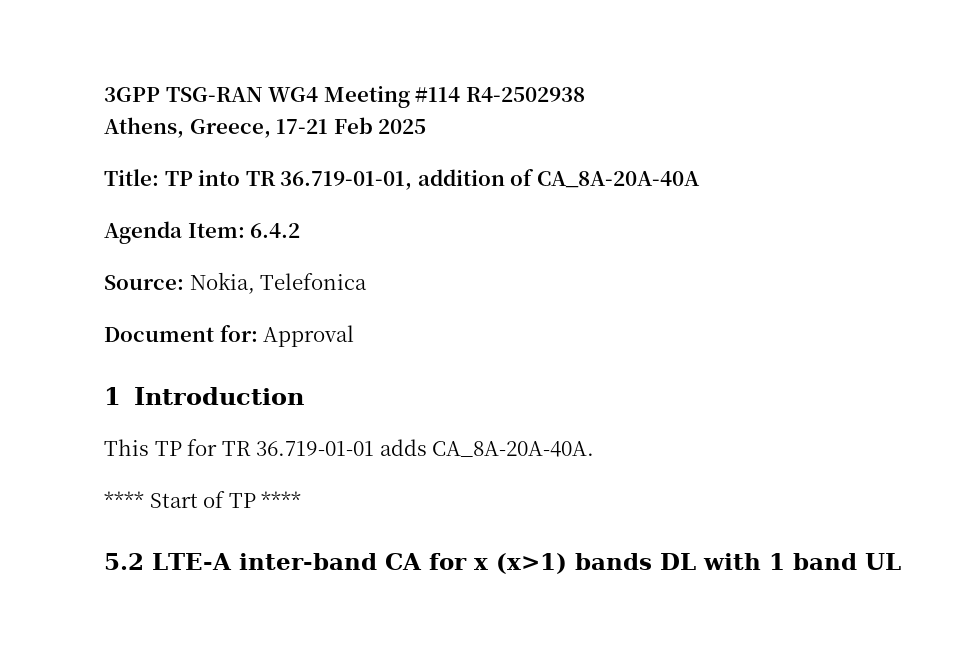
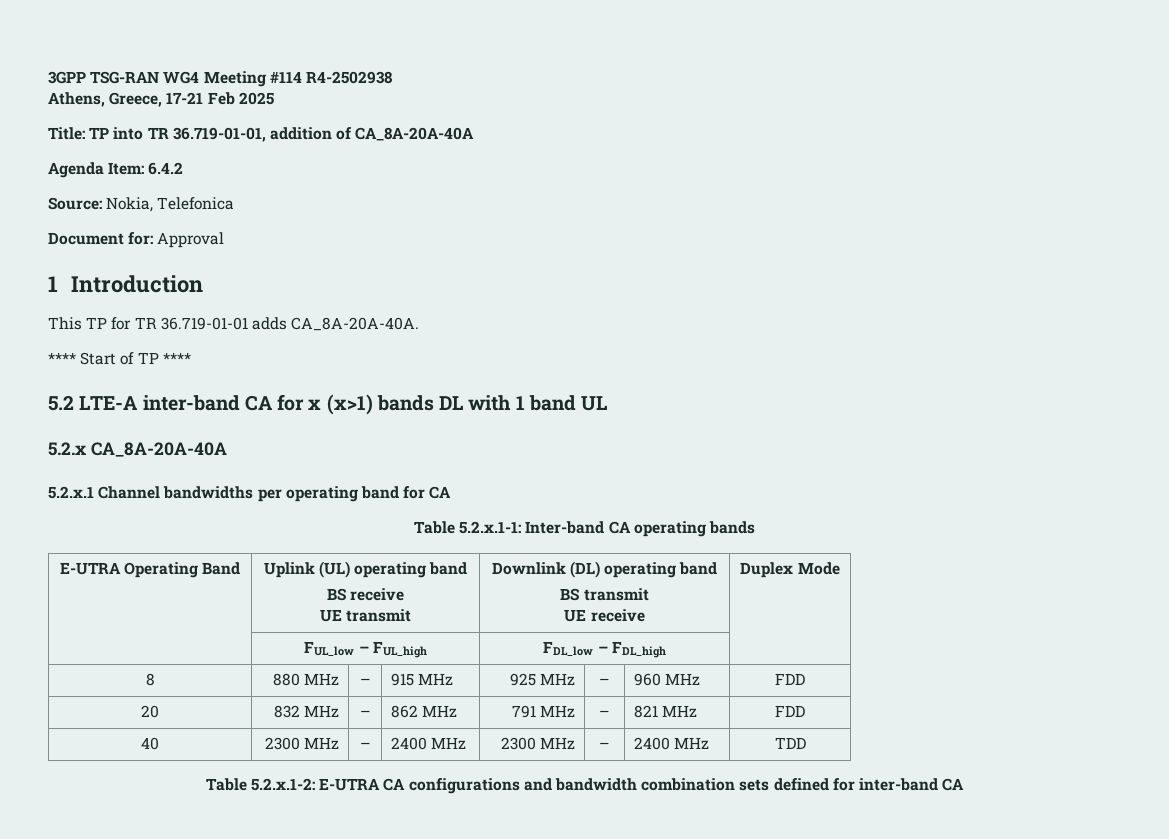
+ 5.2.x CA_8A-20A-40A
+ 5.2.x.1 Channel bandwidths per operating band for CA
+ Table 5.2.x.1-1: Inter-band CA operating bands
+ E-UTRA Operating Band | Uplink (UL) operating band
+ BS receive
+ UE transmit | Downlink (DL) operating band
+ BS transmit
+ UE receive | Duplex Mode
+ | FUL_low – FUL_high | FDL_low – FDL_high |
+ 8 | 880 MHz | – | 915 MHz | 925 MHz | – | 960 MHz | FDD
+ 20 | 832 MHz | – | 862 MHz | 791 MHz | – | 821 MHz | FDD
+ 40 | 2300 MHz | – | 2400 MHz | 2300 MHz | – | 2400 MHz | TDD
+ Table 5.2.x.1-2: E-UTRA CA configurations and bandwidth combination sets defined for inter-band CA

